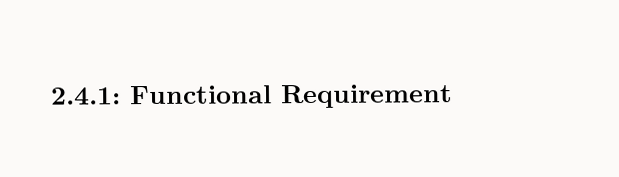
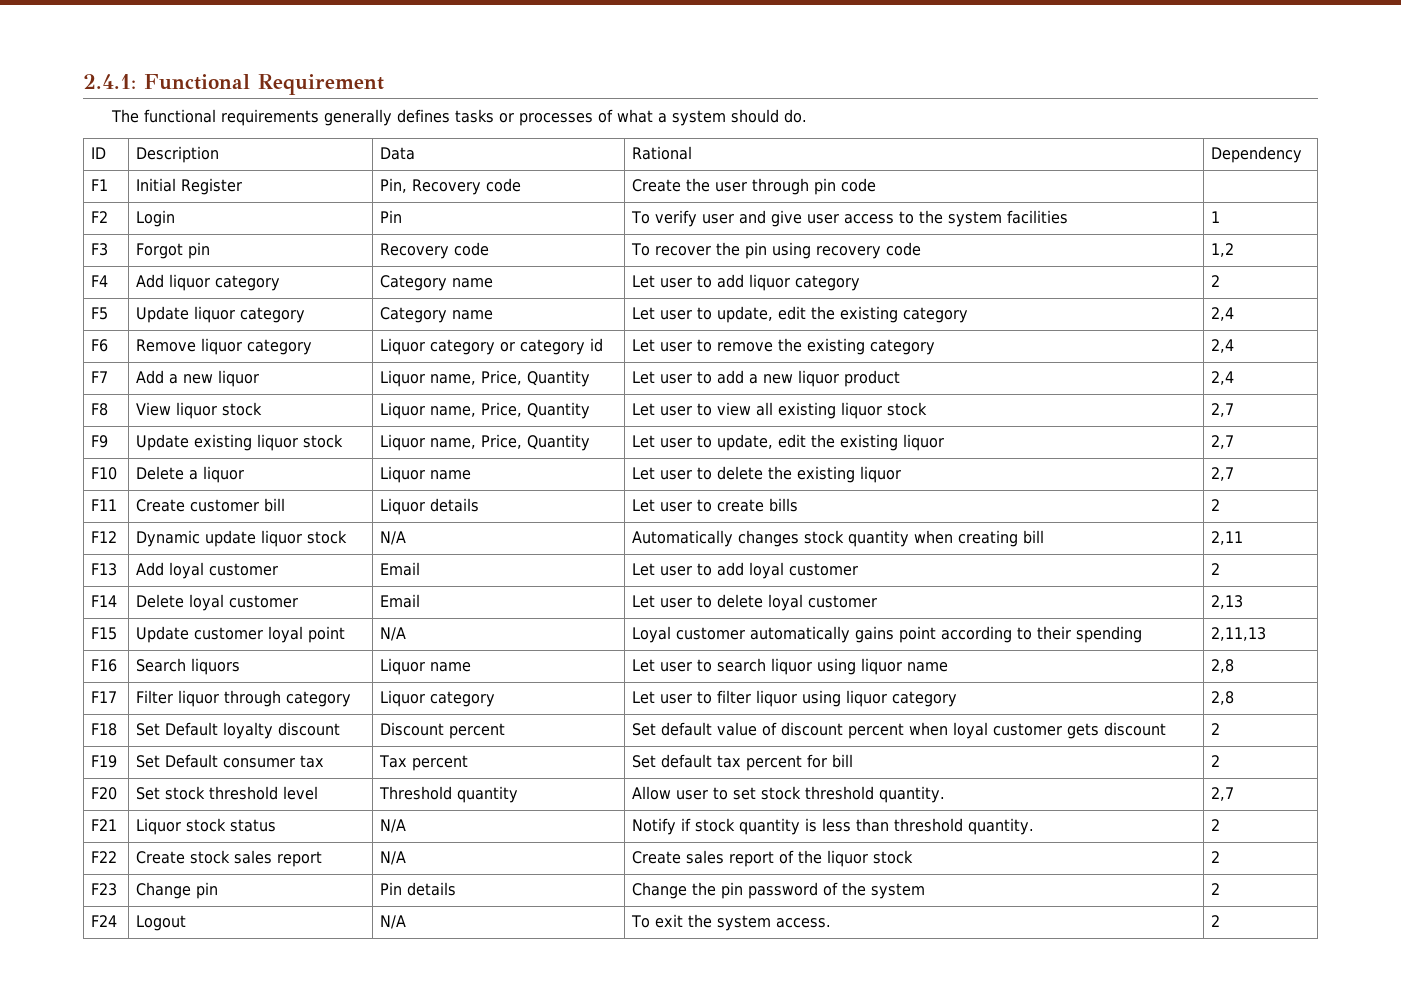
+ The functional requirements generally defines tasks or processes of what a system should do.
+ ID | Description | Data | Rational | Dependency
+ F1 | Initial Register | Pin, Recovery code | Create the user through pin code |
+ F2 | Login | Pin | To verify user and give user access to the system facilities | 1
+ F3 | Forgot pin | Recovery code | To recover the pin using recovery code | 1,2
+ F4 | Add liquor category | Category name | Let user to add liquor category | 2
+ F5 | Update liquor category | Category name | Let user to update, edit the existing category | 2,4
+ F6 | Remove liquor category | Liquor category or category id | Let user to remove the existing category | 2,4
+ F7 | Add a new liquor | Liquor name, Price, Quantity | Let user to add a new liquor product | 2,4
+ F8 | View liquor stock | Liquor name, Price, Quantity | Let user to view all existing liquor stock | 2,7
+ F9 | Update existing liquor stock | Liquor name, Price, Quantity | Let user to update, edit the existing liquor | 2,7
+ F10 | Delete a liquor | Liquor name | Let user to delete the existing liquor | 2,7
+ F11 | Create customer bill | Liquor details | Let user to create bills | 2
+ F12 | Dynamic update liquor stock | N/A | Automatically changes stock quantity when creating bill | 2,11
+ F13 | Add loyal customer | Email | Let user to add loyal customer | 2
+ F14 | Delete loyal customer | Email | Let user to delete loyal customer | 2,13
+ F15 | Update customer loyal point | N/A | Loyal customer automatically gains point according to their spending | 2,11,13
+ F16 | Search liquors | Liquor name | Let user to search liquor using liquor name | 2,8
+ F17 | Filter liquor through category | Liquor category | Let user to filter liquor using liquor category | 2,8
+ F18 | Set Default loyalty discount | Discount percent | Set default value of discount percent when loyal customer gets discount | 2
+ F19 | Set Default consumer tax | Tax percent | Set default tax percent for bill | 2
+ F20 | Set stock threshold level | Threshold quantity | Allow user to set stock threshold quantity. | 2,7
+ F21 | Liquor stock status | N/A | Notify if stock quantity is less than threshold quantity. | 2
+ F22 | Create stock sales report | N/A | Create sales report of the liquor stock | 2
+ F23 | Change pin | Pin details | Change the pin password of the system | 2
+ F24 | Logout | N/A | To exit the system access. | 2

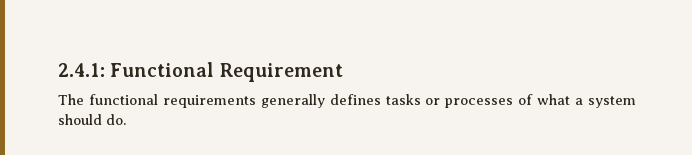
- ID | Description | Data | Rational | Dependency
- F1 | Initial Register | Pin, Recovery code | Create the user through pin code |
- F2 | Login | Pin | To verify user and give user access to the system facilities | 1
- F3 | Forgot pin | Recovery code | To recover the pin using recovery code | 1,2
- F4 | Add liquor category | Category name | Let user to add liquor category | 2
- F5 | Update liquor category | Category name | Let user to update, edit the existing category | 2,4
- F6 | Remove liquor category | Liquor category or category id | Let user to remove the existing category | 2,4
- F7 | Add a new liquor | Liquor name, Price, Quantity | Let user to add a new liquor product | 2,4
- F8 | View liquor stock | Liquor name, Price, Quantity | Let user to view all existing liquor stock | 2,7
- F9 | Update existing liquor stock | Liquor name, Price, Quantity | Let user to update, edit the existing liquor | 2,7
- F10 | Delete a liquor | Liquor name | Let user to delete the existing liquor | 2,7
- F11 | Create customer bill | Liquor details | Let user to create bills | 2
- F12 | Dynamic update liquor stock | N/A | Automatically changes stock quantity when creating bill | 2,11
- F13 | Add loyal customer | Email | Let user to add loyal customer | 2
- F14 | Delete loyal customer | Email | Let user to delete loyal customer | 2,13
- F15 | Update customer loyal point | N/A | Loyal customer automatically gains point according to their spending | 2,11,13
- F16 | Search liquors | Liquor name | Let user to search liquor using liquor name | 2,8
- F17 | Filter liquor through category | Liquor category | Let user to filter liquor using liquor category | 2,8
- F18 | Set Default loyalty discount | Discount percent | Set default value of discount percent when loyal customer gets discount | 2
- F19 | Set Default consumer tax | Tax percent | Set default tax percent for bill | 2
- F20 | Set stock threshold level | Threshold quantity | Allow user to set stock threshold quantity. | 2,7
- F21 | Liquor stock status | N/A | Notify if stock quantity is less than threshold quantity. | 2
- F22 | Create stock sales report | N/A | Create sales report of the liquor stock | 2
- F23 | Change pin | Pin details | Change the pin password of the system | 2
- F24 | Logout | N/A | To exit the system access. | 2

